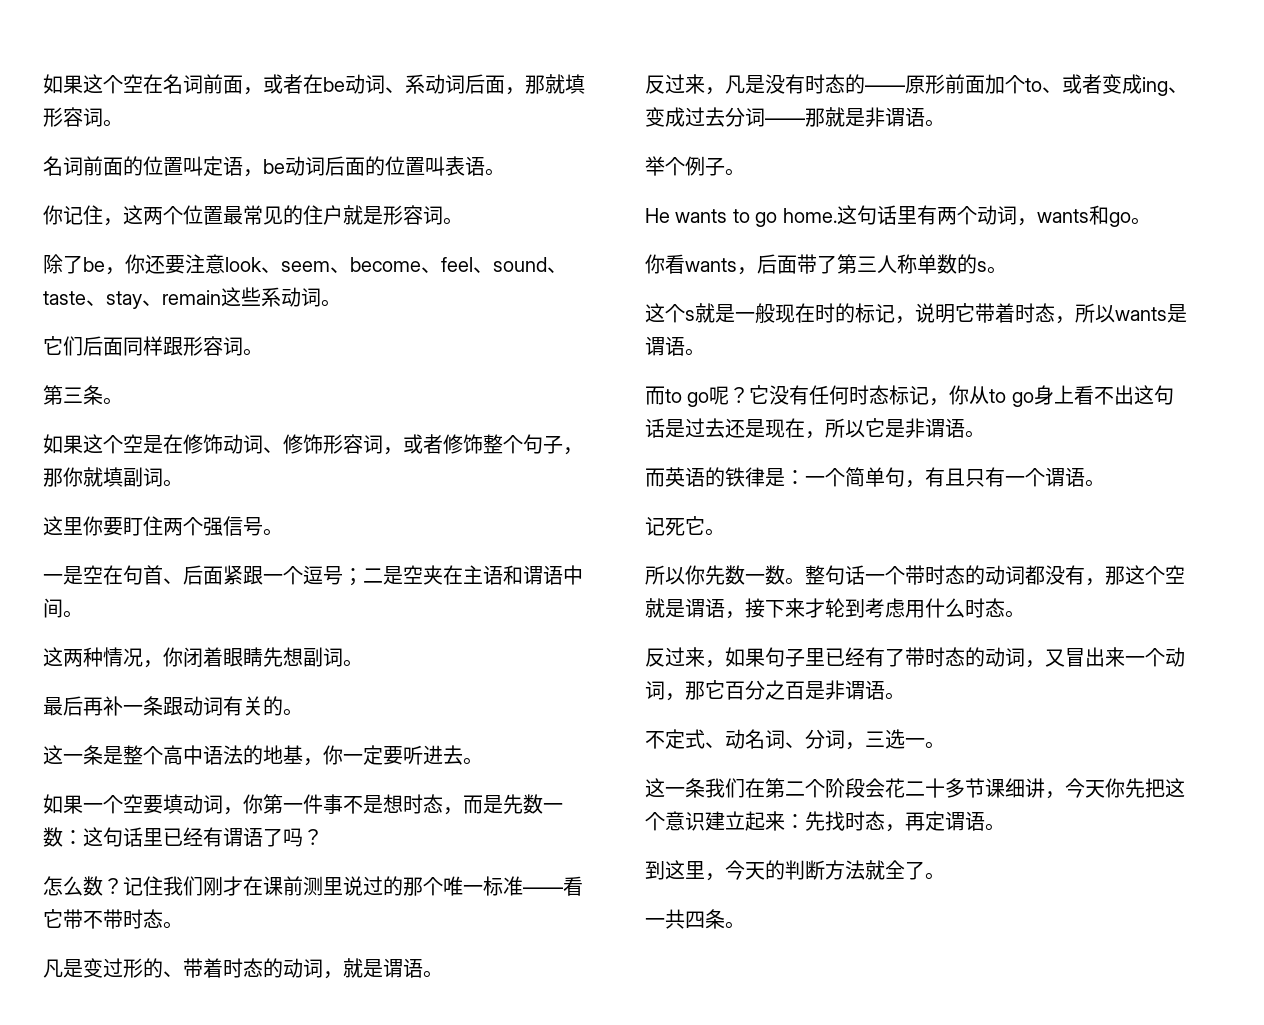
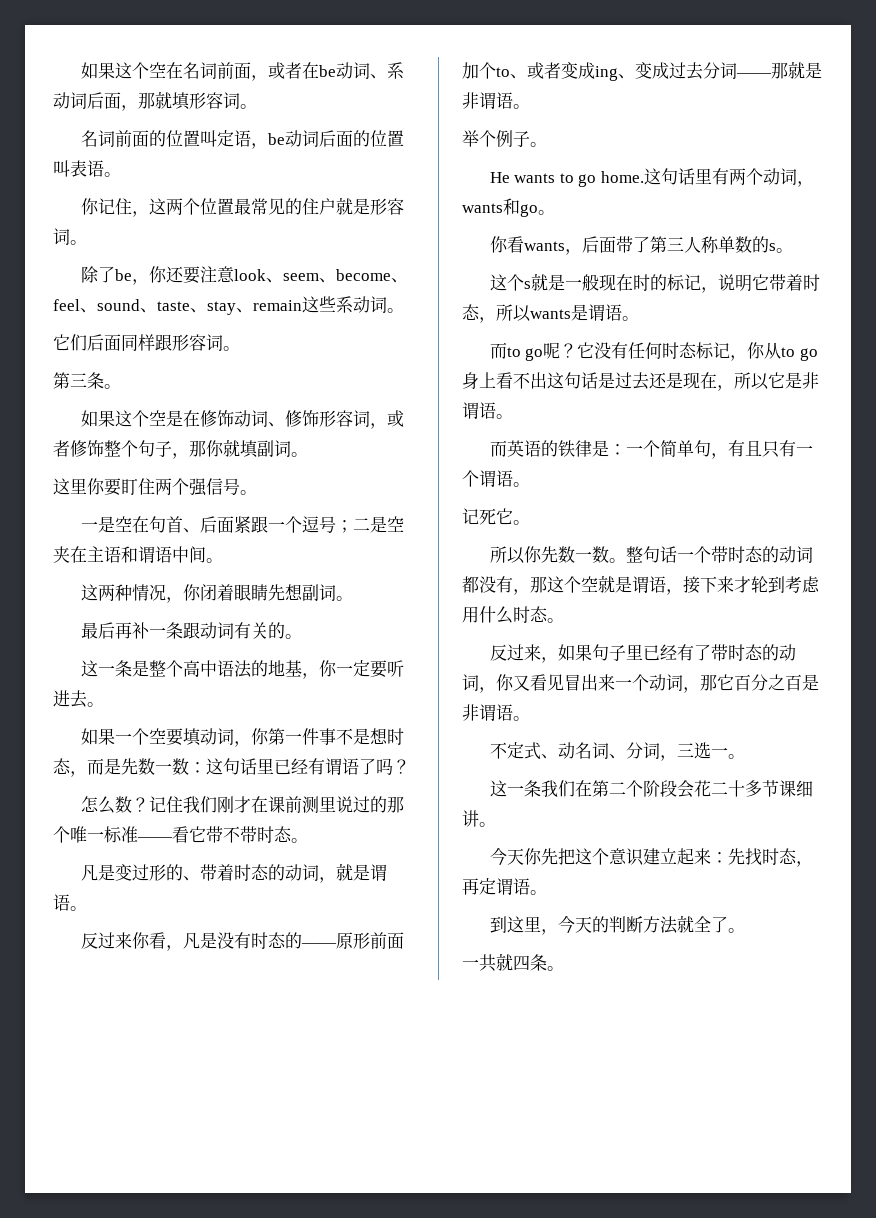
- 反过来，凡是没有时态的——原形前面加个to、或者变成ing、变成过去分词——那就是非谓语。
+ 反过来你看，凡是没有时态的——原形前面加个to、或者变成ing、变成过去分词——那就是非谓语。
- 反过来，如果句子里已经有了带时态的动词，又冒出来一个动词，那它百分之百是非谓语。
+ 反过来，如果句子里已经有了带时态的动词，你又看见冒出来一个动词，那它百分之百是非谓语。
- 这一条我们在第二个阶段会花二十多节课细讲，今天你先把这个意识建立起来：先找时态，再定谓语。
+ 这一条我们在第二个阶段会花二十多节课细讲。
+ 今天你先把这个意识建立起来：先找时态，再定谓语。
- 一共四条。
+ 一共就四条。

